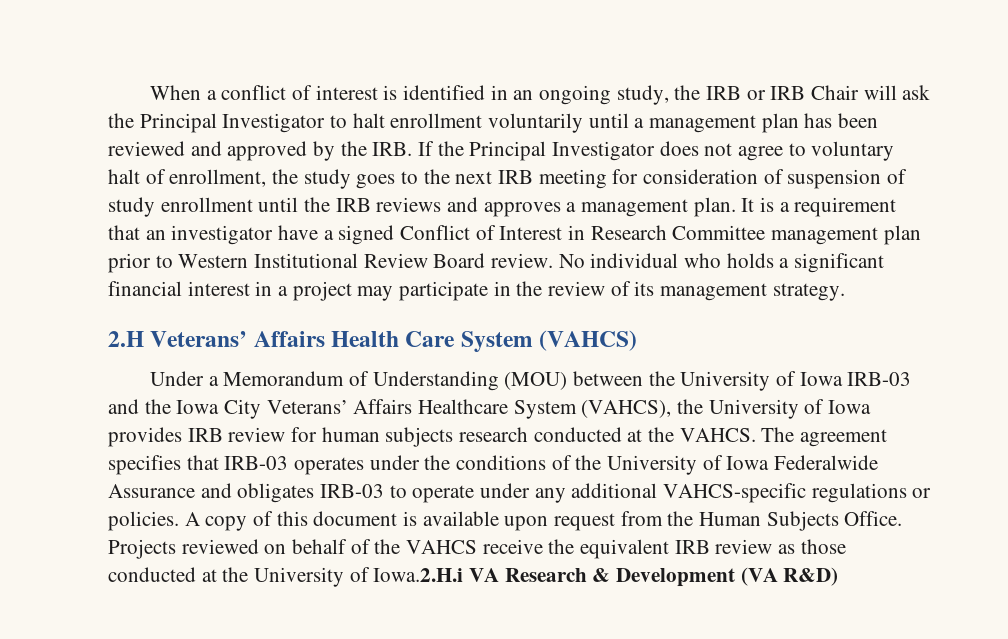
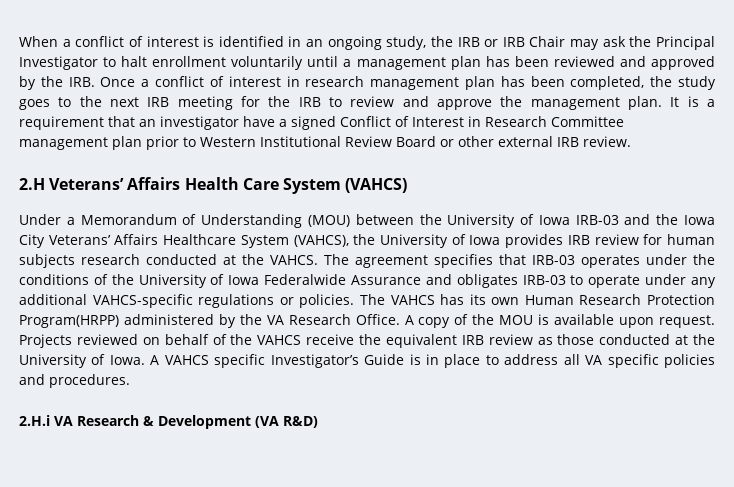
- When a conflict of interest is identified in an ongoing study, the IRB or IRB Chair will ask the Principal Investigator to halt enrollment voluntarily until a management plan has been reviewed and approved by the IRB. If the Principal Investigator does not agree to voluntary halt of enrollment, the study goes to the next IRB meeting for consideration of suspension of study enrollment until the IRB reviews and approves a management plan.
+ When a conflict of interest is identified in an ongoing study, the IRB or IRB Chair may ask the Principal Investigator to halt enrollment voluntarily until a management plan has been reviewed and approved by the IRB. Once a conflict of interest in research management plan has been completed, the study goes to the next IRB meeting for the IRB to review and approve the management plan.
- It is a requirement that an investigator have a signed Conflict of Interest in Research Committee management plan prior to Western Institutional Review Board review. No individual who holds a significant financial interest in a project may participate in the review of its management strategy.
+ It is a requirement that an investigator have a signed Conflict of Interest in Research Committee management plan prior to Western Institutional Review Board or other external IRB review.
+ The VAHCS has its own Human Research Protection Program(HRPP) administered by the VA Research Office.
- A copy of this document is available upon request from the Human Subjects Office.
+ A copy of the MOU is available upon request.
- Projects reviewed on behalf of the VAHCS receive the equivalent IRB review as those conducted at the University of Iowa.2.H.i VA Research & Development (VA R&D)
+ Projects reviewed on behalf of the VAHCS receive the equivalent IRB review as those conducted at the University of Iowa. A VAHCS specific Investigator’s Guide is in place to address all VA specific policies and procedures.
+ 2.H.i VA Research & Development (VA R&D)

